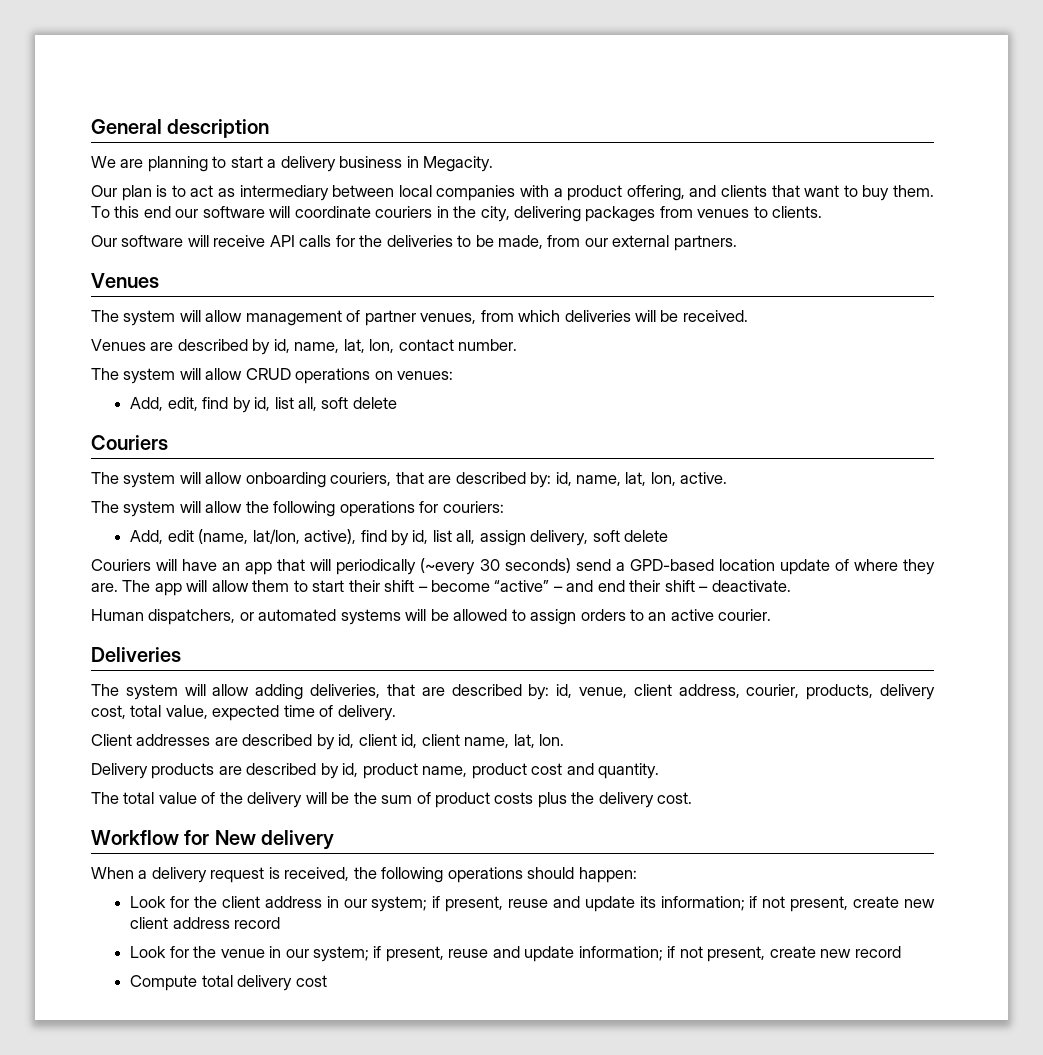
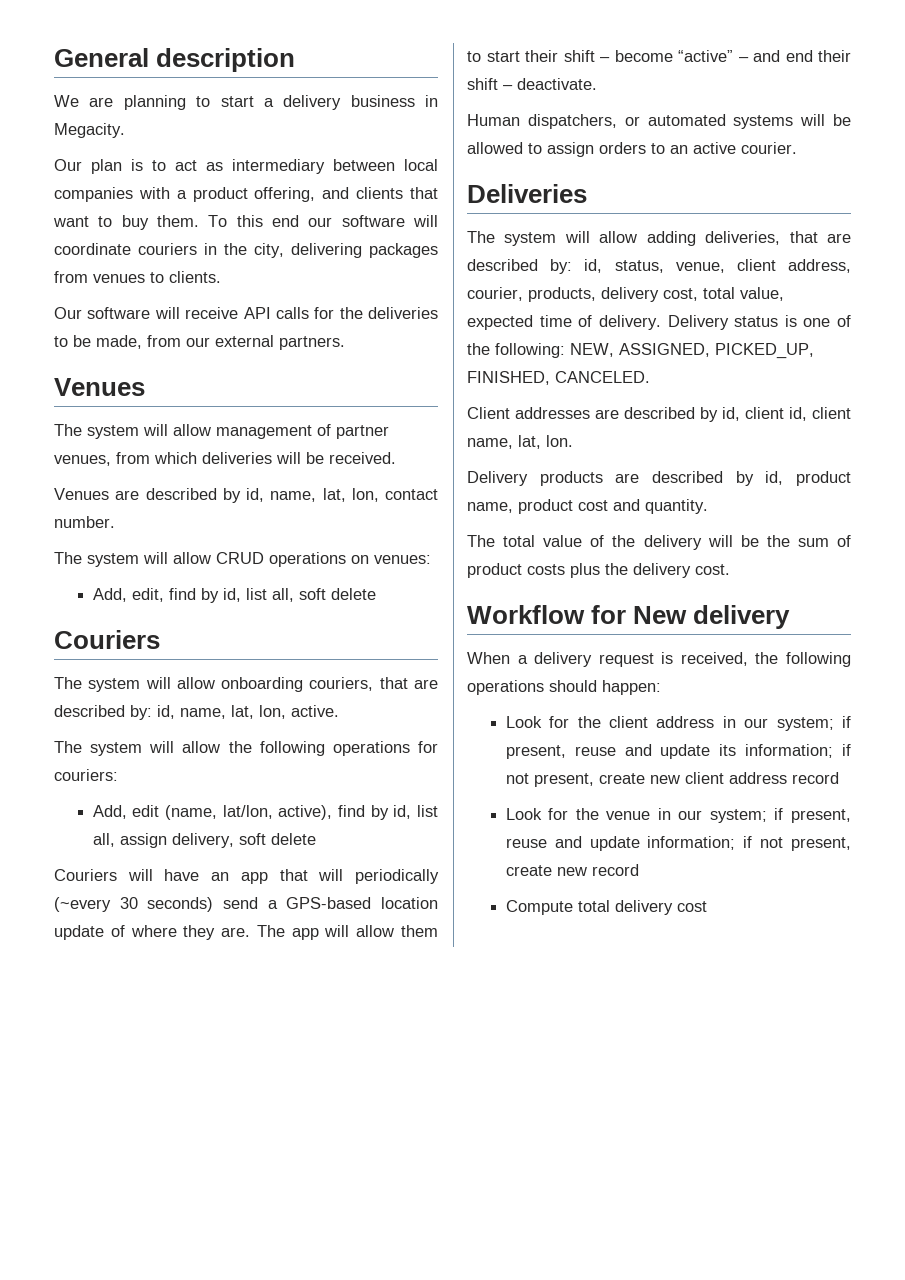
- Couriers will have an app that will periodically (~every 30 seconds) send a GPD-based location update of where they are.
+ Couriers will have an app that will periodically (~every 30 seconds) send a GPS-based location update of where they are.
- The system will allow adding deliveries, that are described by: id, venue, client address, courier, products, delivery cost, total value, expected time of delivery.
+ The system will allow adding deliveries, that are described by: id, status, venue, client address, courier, products, delivery cost, total value, expected time of delivery. Delivery status is one of the following: NEW, ASSIGNED, PICKED_UP, FINISHED, CANCELED.

